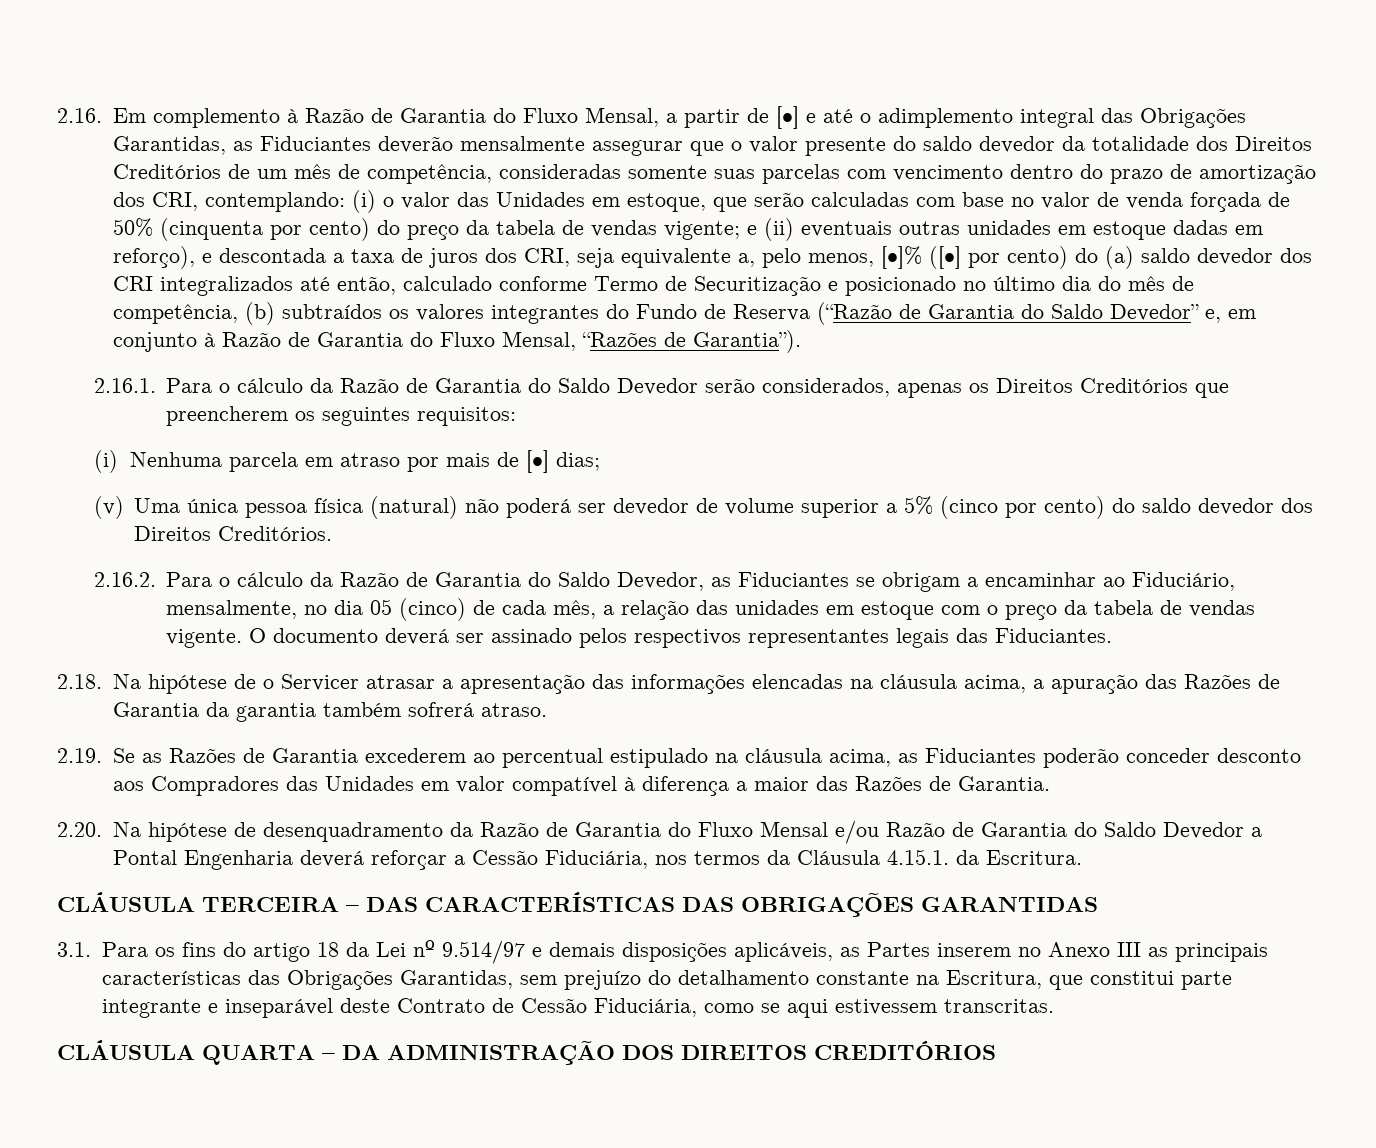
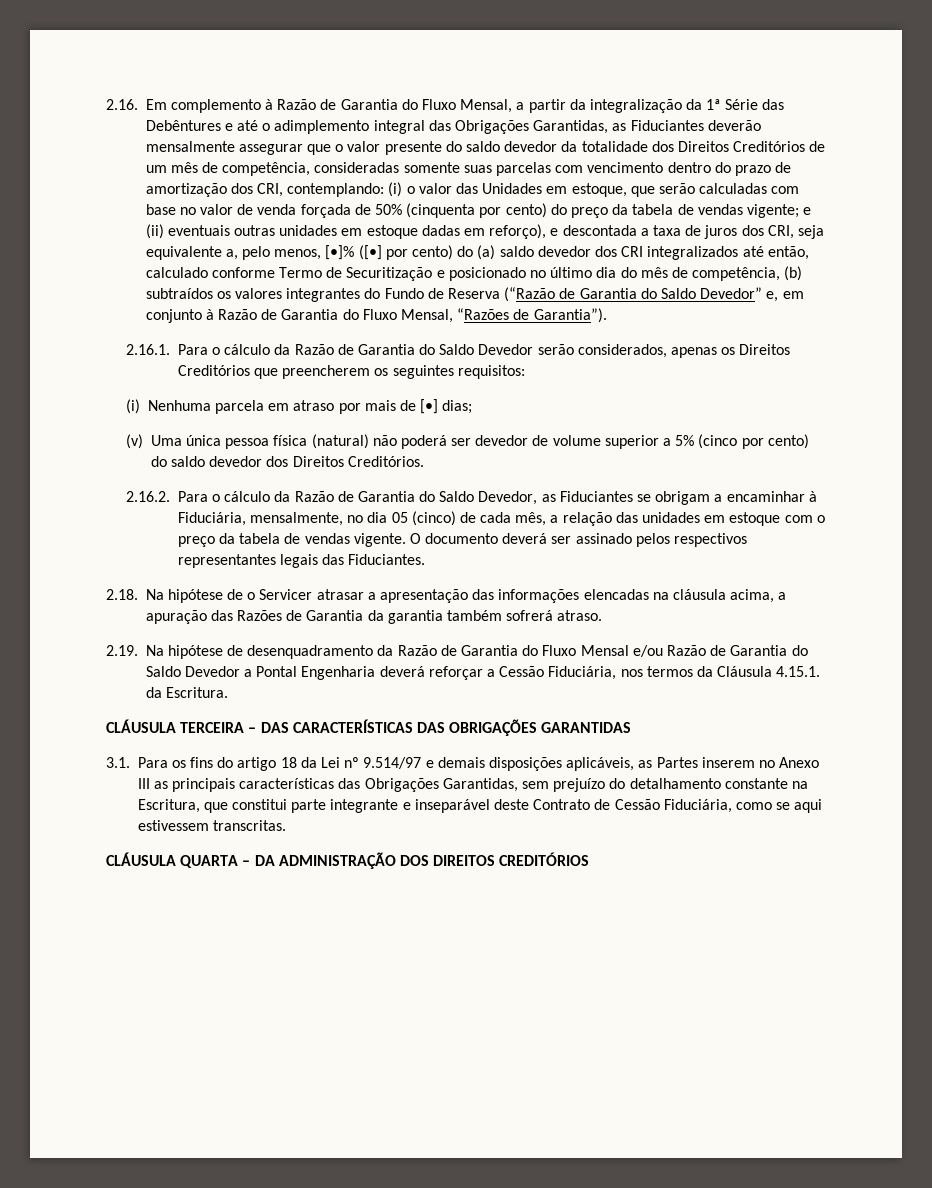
- 2.16. Em complemento à Razão de Garantia do Fluxo Mensal, a partir de [•] e até o adimplemento integral das Obrigações Garantidas, as Fiduciantes deverão mensalmente assegurar que o valor presente do saldo devedor da totalidade dos Direitos Creditórios de um mês de competência, consideradas somente suas parcelas com vencimento dentro do prazo de amortização dos CRI, contemplando:
+ 2.16. Em complemento à Razão de Garantia do Fluxo Mensal, a partir da integralização da 1ª Série das Debêntures e até o adimplemento integral das Obrigações Garantidas, as Fiduciantes deverão mensalmente assegurar que o valor presente do saldo devedor da totalidade dos Direitos Creditórios de um mês de competência, consideradas somente suas parcelas com vencimento dentro do prazo de amortização dos CRI, contemplando:
- 2.16.2. Para o cálculo da Razão de Garantia do Saldo Devedor, as Fiduciantes se obrigam a encaminhar ao Fiduciário, mensalmente, no dia 05 (cinco) de cada mês, a relação das unidades em estoque com o preço da tabela de vendas vigente.
+ 2.16.2. Para o cálculo da Razão de Garantia do Saldo Devedor, as Fiduciantes se obrigam a encaminhar à Fiduciária, mensalmente, no dia 05 (cinco) de cada mês, a relação das unidades em estoque com o preço da tabela de vendas vigente.
- 2.19. Se as Razões de Garantia excederem ao percentual estipulado na cláusula acima, as Fiduciantes poderão conceder desconto aos Compradores das Unidades em valor compatível à diferença a maior das Razões de Garantia.
- 2.20. Na hipótese de desenquadramento da Razão de Garantia do Fluxo Mensal e/ou Razão de Garantia do Saldo Devedor a Pontal Engenharia deverá reforçar a Cessão Fiduciária, nos termos da Cláusula 4.15.1. da Escritura.
+ 2.19. Na hipótese de desenquadramento da Razão de Garantia do Fluxo Mensal e/ou Razão de Garantia do Saldo Devedor a Pontal Engenharia deverá reforçar a Cessão Fiduciária, nos termos da Cláusula 4.15.1. da Escritura.

